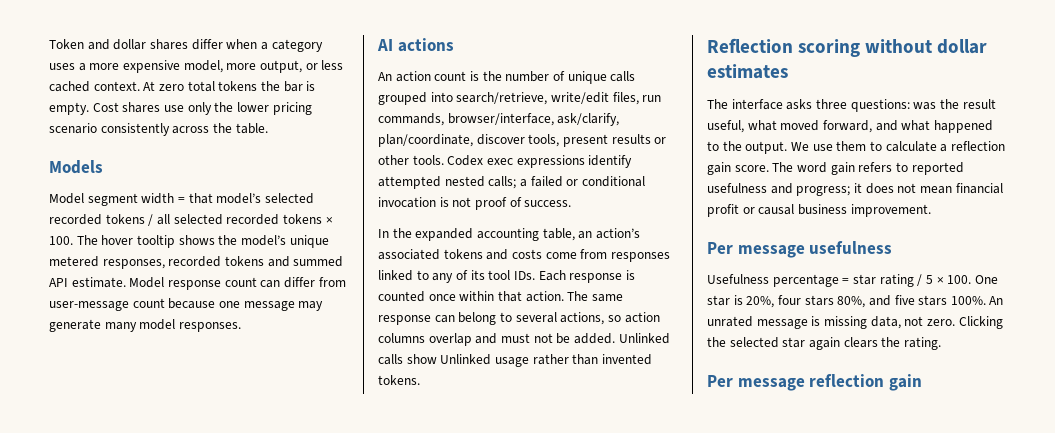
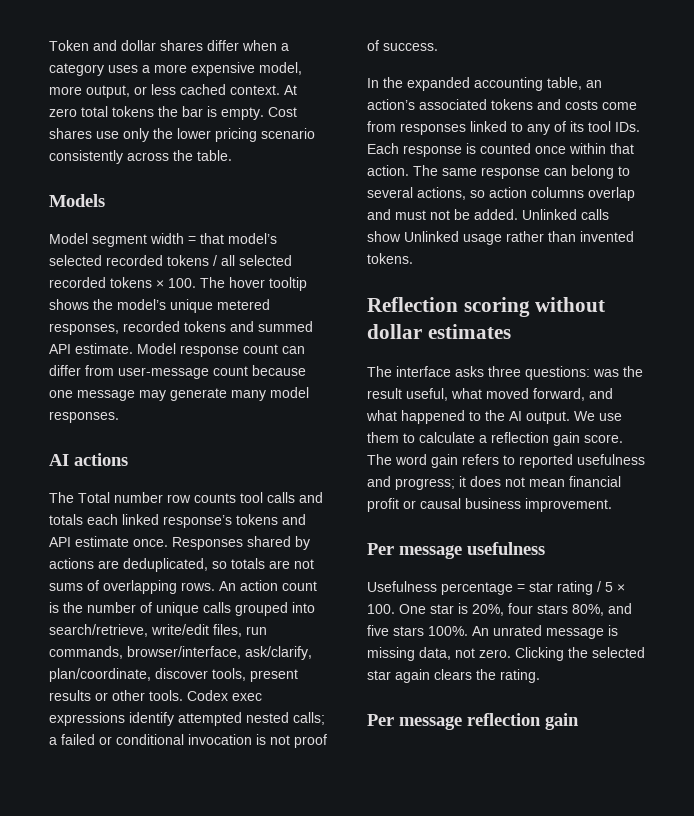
+ The Total number row counts tool calls and totals each linked response’s tokens and API estimate once. Responses shared by actions are deduplicated, so totals are not sums of overlapping rows.
- The interface asks three questions: was the result useful, what moved forward, and what happened to the output.
+ The interface asks three questions: was the result useful, what moved forward, and what happened to the AI output.

